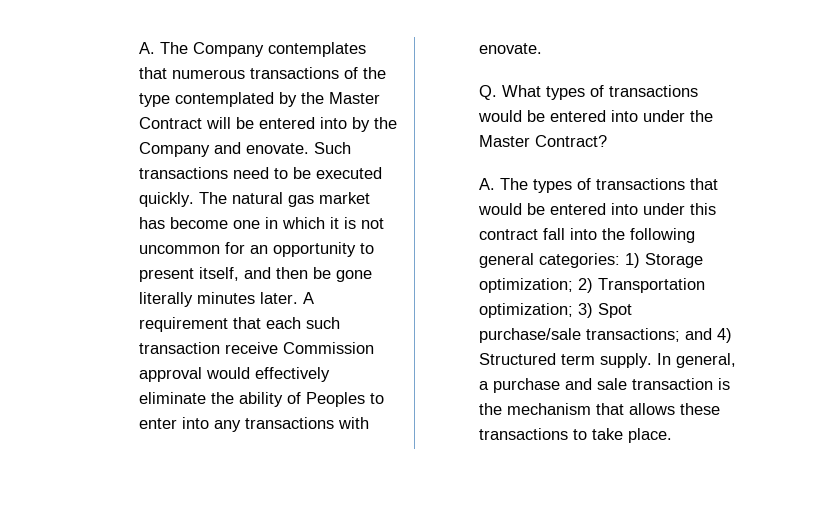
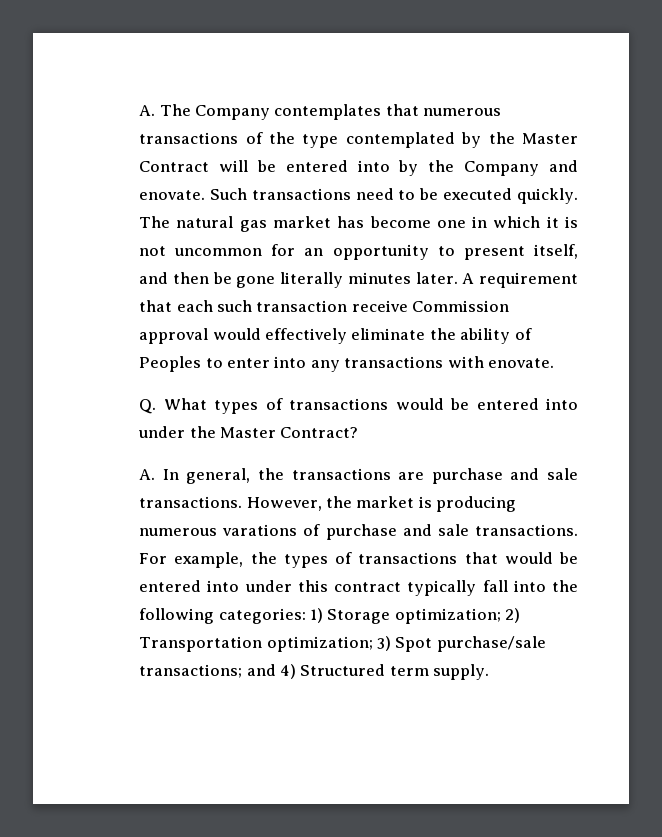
- A. The types of transactions that would be entered into under this contract fall into the following general categories: 1) Storage optimization; 2) Transportation optimization; 3) Spot purchase/sale transactions; and 4) Structured term supply. In general, a purchase and sale transaction is the mechanism that allows these transactions to take place.
+ A. In general, the transactions are purchase and sale transactions. However, the market is producing numerous varations of purchase and sale transactions. For example, the types of transactions that would be entered into under this contract typically fall into the following categories: 1) Storage optimization; 2) Transportation optimization; 3) Spot purchase/sale transactions; and 4) Structured term supply.

